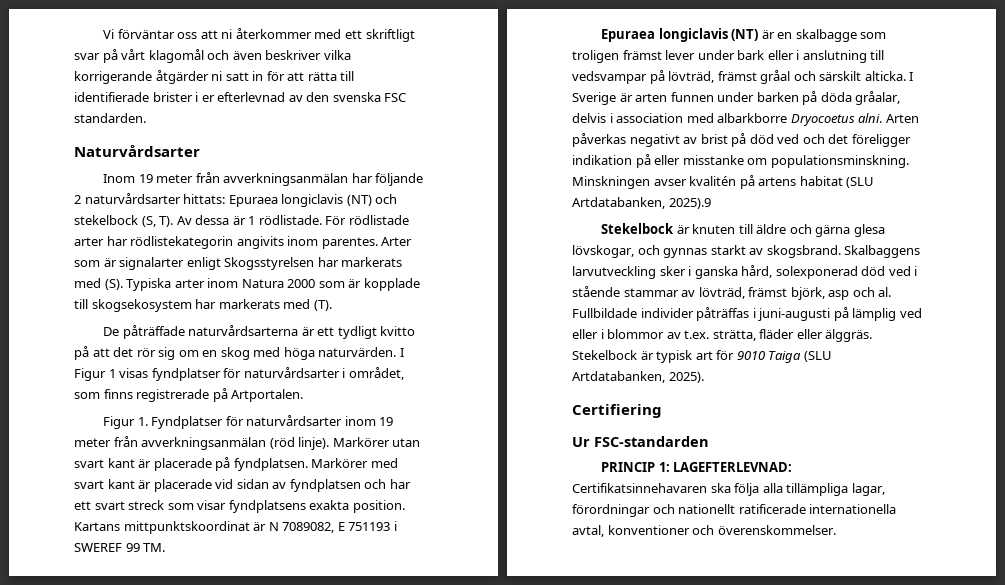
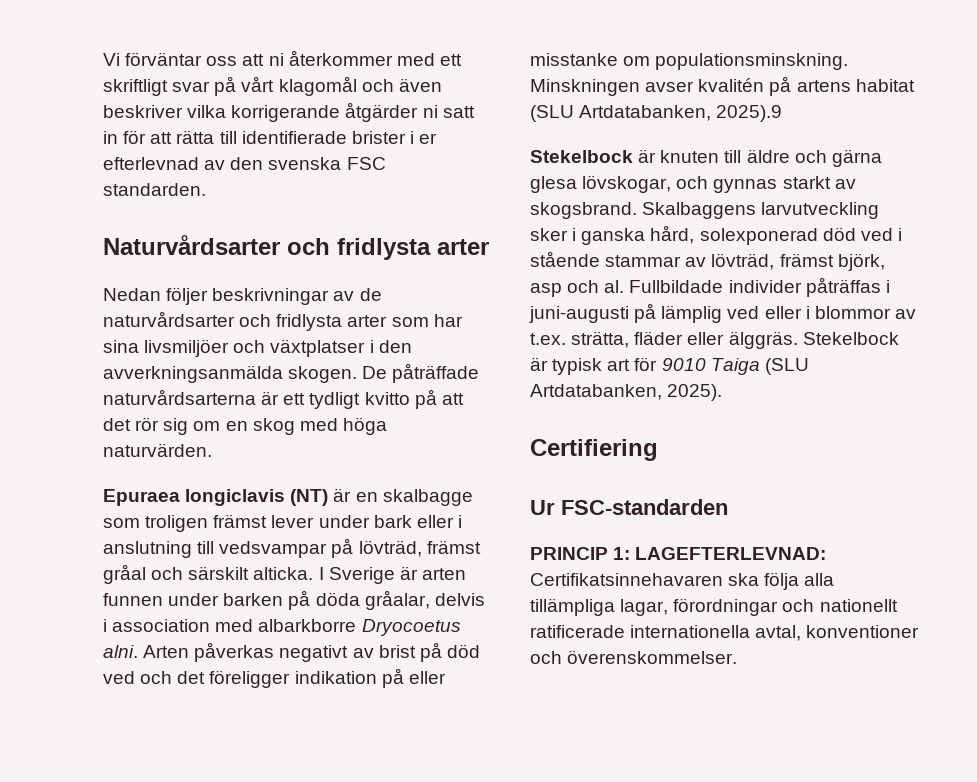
- Naturvårdsarter
- Inom 19 meter från avverkningsanmälan har följande 2 naturvårdsarter hittats: Epuraea longiclavis (NT) och stekelbock (S, T). Av dessa är 1 rödlistade. För rödlistade arter har rödlistekategorin angivits inom parentes. Arter som är signalarter enligt Skogsstyrelsen har markerats med (S). Typiska arter inom Natura 2000 som är kopplade till skogsekosystem har markerats med (T).
- De påträffade naturvårdsarterna är ett tydligt kvitto på att det rör sig om en skog med höga naturvärden. I Figur 1 visas fyndplatser för naturvårdsarter i området, som finns registrerade på Artportalen.
- Figur 1. Fyndplatser för naturvårdsarter inom 19 meter från avverkningsanmälan (röd linje). Markörer utan svart kant är placerade på fyndplatsen. Markörer med svart kant är placerade vid sidan av fyndplatsen och har ett svart streck som visar fyndplatsens exakta position. Kartans mittpunktskoordinat är N 7089082, E 751193 i SWEREF 99 TM.
+ Naturvårdsarter och fridlysta arter
+ Nedan följer beskrivningar av de naturvårdsarter och fridlysta arter som har sina livsmiljöer och växtplatser i den avverkningsanmälda skogen. De påträffade naturvårdsarterna är ett tydligt kvitto på att det rör sig om en skog med höga naturvärden.

